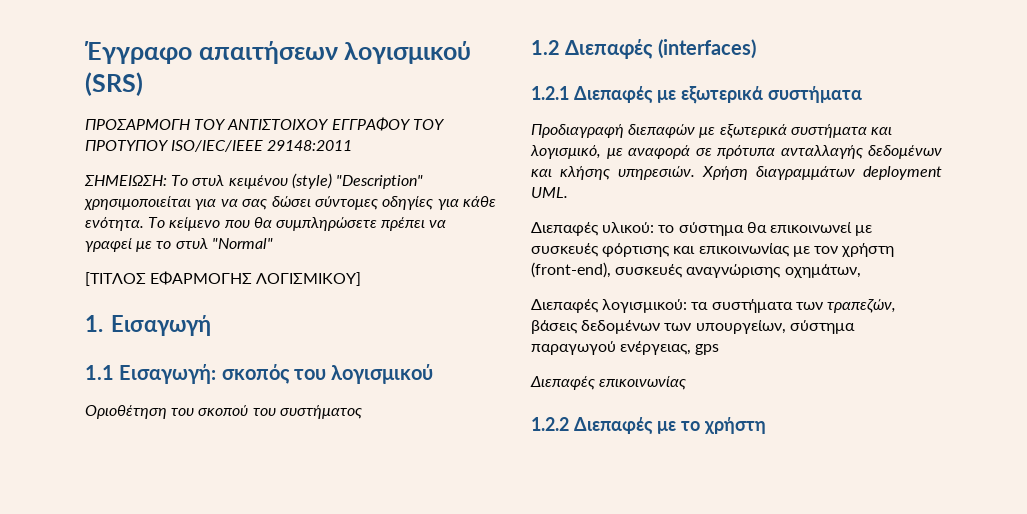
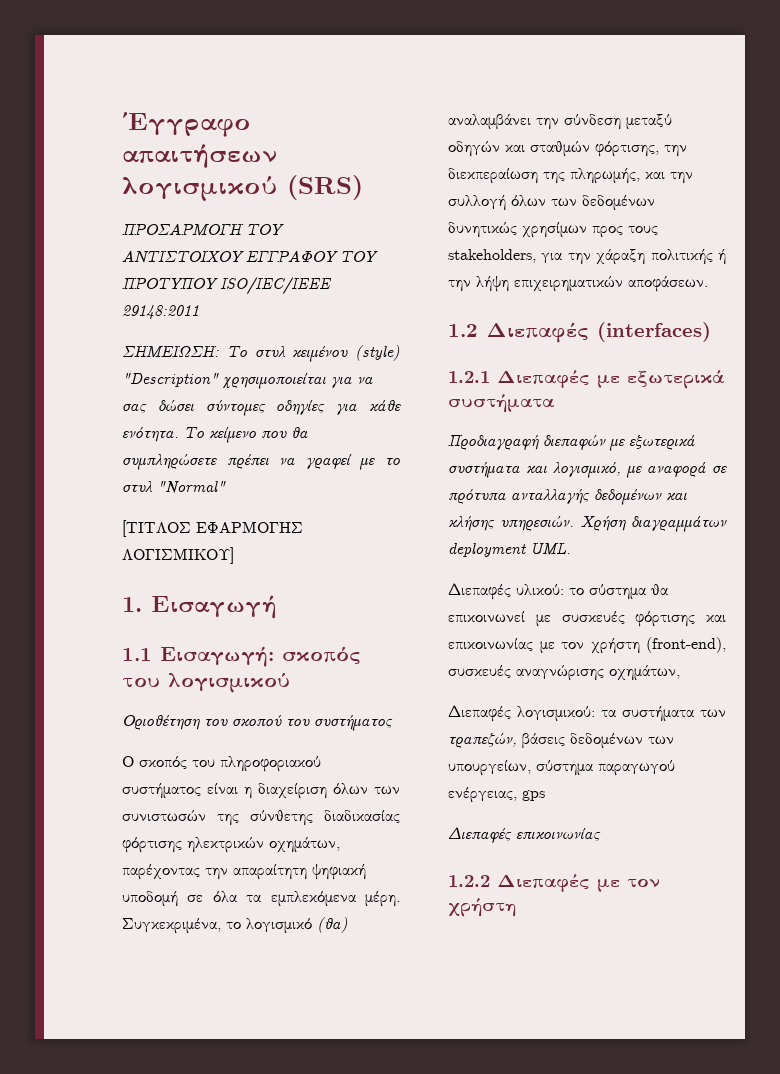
+ Ο σκοπός του πληροφοριακού συστήματος είναι η διαχείριση όλων των συνιστωσών της σύνθετης διαδικασίας φόρτισης ηλεκτρικών οχημάτων, παρέχοντας την απαραίτητη ψηφιακή υποδομή σε όλα τα εμπλεκόμενα μέρη. Συγκεκριμένα, το λογισμικό (θα) αναλαμβάνει την σύνδεση μεταξύ οδηγών και σταθμών φόρτισης, την διεκπεραίωση της πληρωμής, και την συλλογή όλων των δεδομένων δυνητικώς χρησίμων προς τους stakeholders, για την χάραξη πολιτικής ή την λήψη επιχειρηματικών αποφάσεων.
- 1.2.2 Διεπαφές με το χρήστη
+ 1.2.2 Διεπαφές με τον χρήστη

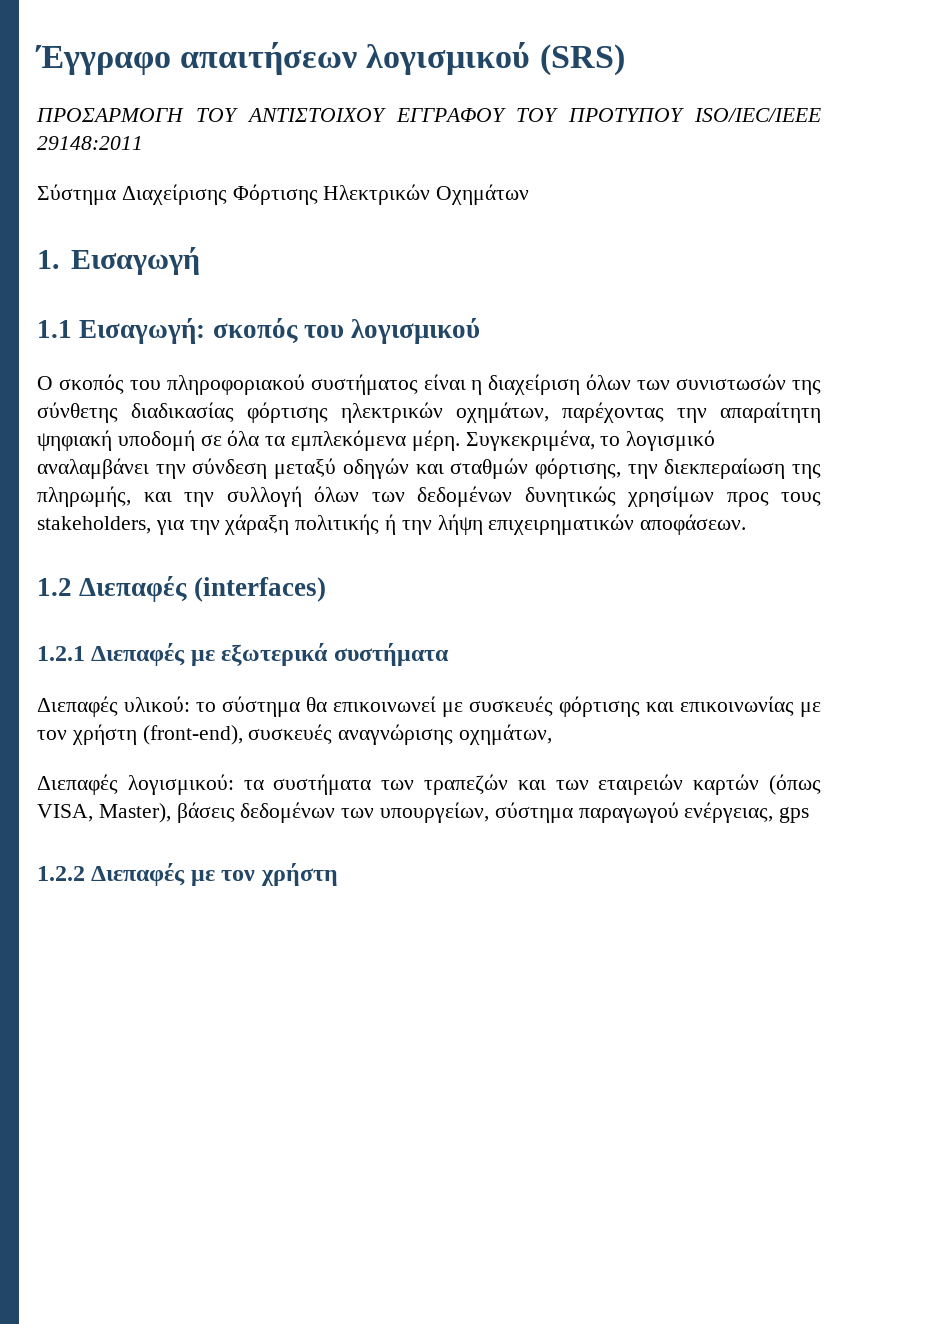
- ΣΗΜΕΙΩΣΗ: Το στυλ κειμένου (style) "Description" χρησιμοποιείται για να σας δώσει σύντομες οδηγίες για κάθε ενότητα. Το κείμενο που θα συμπληρώσετε πρέπει να γραφεί με το στυλ "Normal"
- [ΤΙΤΛΟΣ ΕΦΑΡΜΟΓΗΣ ΛΟΓΙΣΜΙΚΟΥ]
+ Σύστημα Διαχείρισης Φόρτισης Ηλεκτρικών Οχημάτων
- Οριοθέτηση του σκοπού του συστήματος
- Συγκεκριμένα, το λογισμικό (θα) αναλαμβάνει την σύνδεση μεταξύ οδηγών και σταθμών φόρτισης, την διεκπεραίωση της πληρωμής, και την συλλογή όλων των δεδομένων δυνητικώς χρησίμων προς τους stakeholders, για την χάραξη πολιτικής ή την λήψη επιχειρηματικών αποφάσεων.
+ Συγκεκριμένα, το λογισμικό αναλαμβάνει την σύνδεση μεταξύ οδηγών και σταθμών φόρτισης, την διεκπεραίωση της πληρωμής, και την συλλογή όλων των δεδομένων δυνητικώς χρησίμων προς τους stakeholders, για την χάραξη πολιτικής ή την λήψη επιχειρηματικών αποφάσεων.
- Προδιαγραφή διεπαφών με εξωτερικά συστήματα και λογισμικό, με αναφορά σε πρότυπα ανταλλαγής δεδομένων και κλήσης υπηρεσιών. Χρήση διαγραμμάτων deployment UML.
- Διεπαφές λογισμικού: τα συστήματα των τραπεζών, βάσεις δεδομένων των υπουργείων, σύστημα παραγωγού ενέργειας, gps
+ Διεπαφές λογισμικού: τα συστήματα των τραπεζών και των εταιρειών καρτών (όπως VISA, Master), βάσεις δεδομένων των υπουργείων, σύστημα παραγωγού ενέργειας, gps
- Διεπαφές επικοινωνίας

